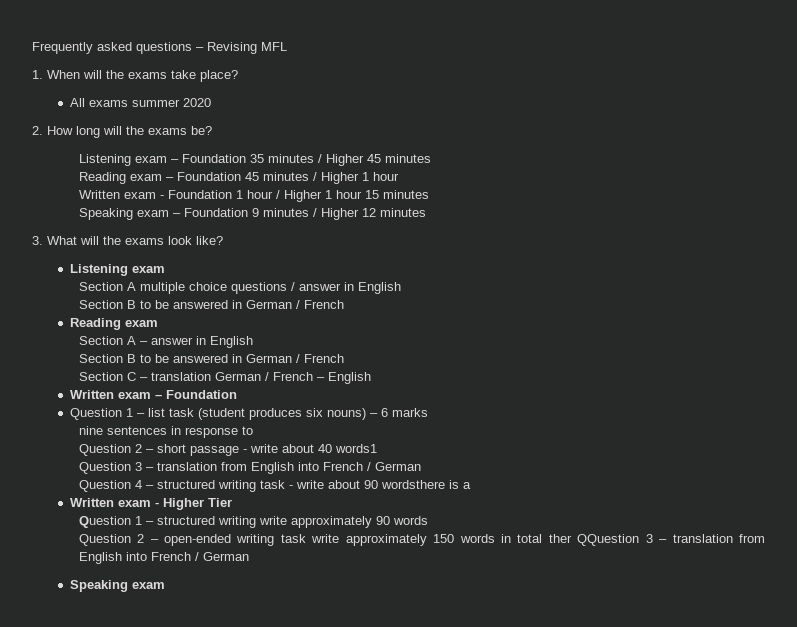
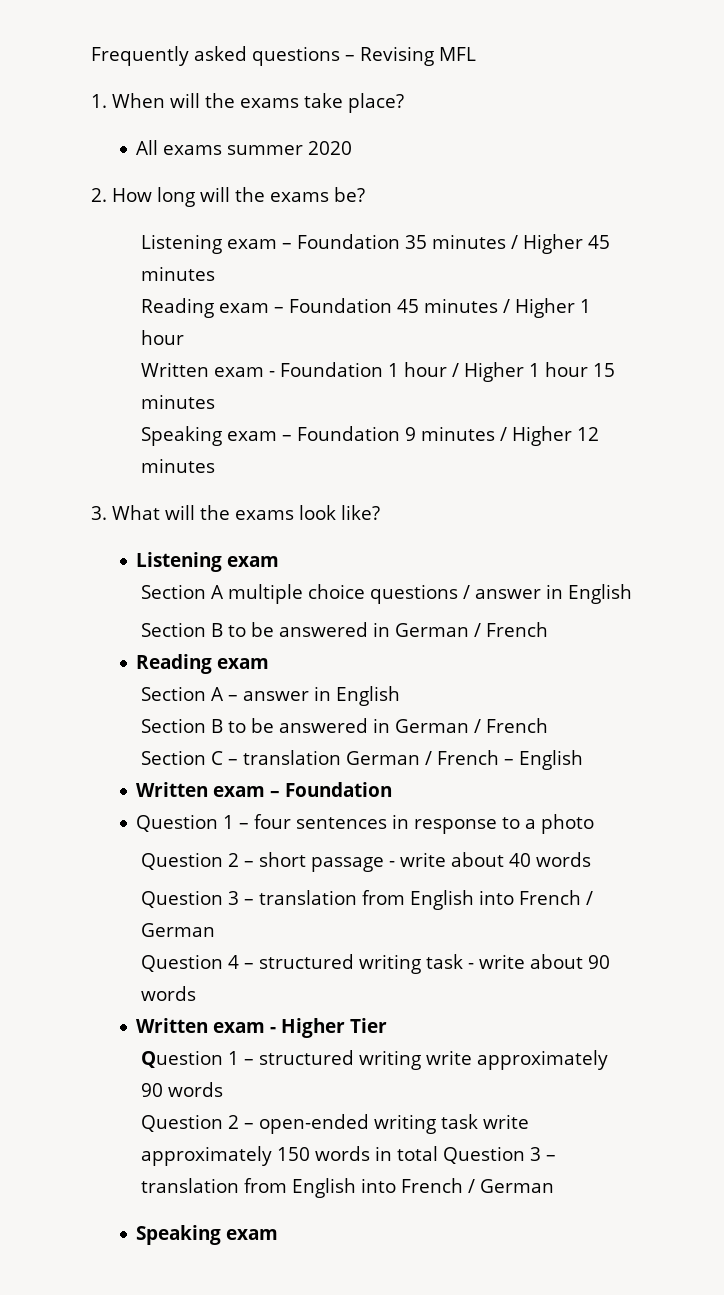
- Question 1 – list task (student produces six nouns) – 6 marks
- nine sentences in response to
+ Question 1 – four sentences in response to a photo
- Question 2 – short passage - write about 40 words1
+ Question 2 – short passage - write about 40 words
- Question 4 – structured writing task - write about 90 wordsthere is a
+ Question 4 – structured writing task - write about 90 words
- Question 2 – open-ended writing task write approximately 150 words in total ther QQuestion 3 – translation from English into French / German
+ Question 2 – open-ended writing task write approximately 150 words in total Question 3 – translation from English into French / German

